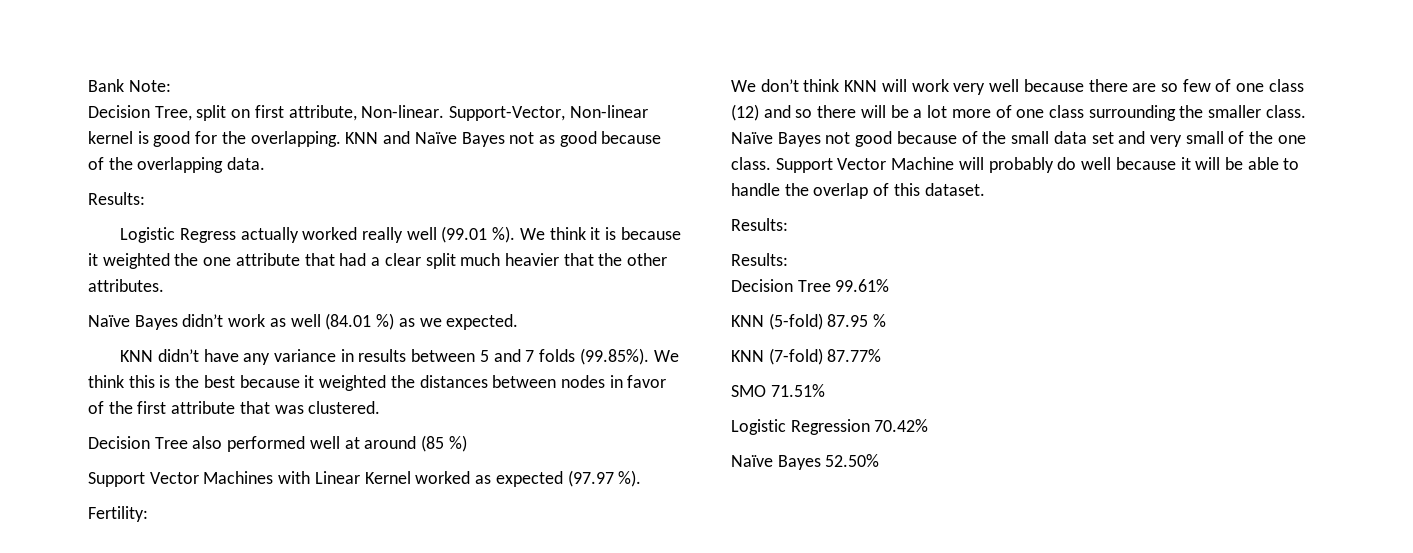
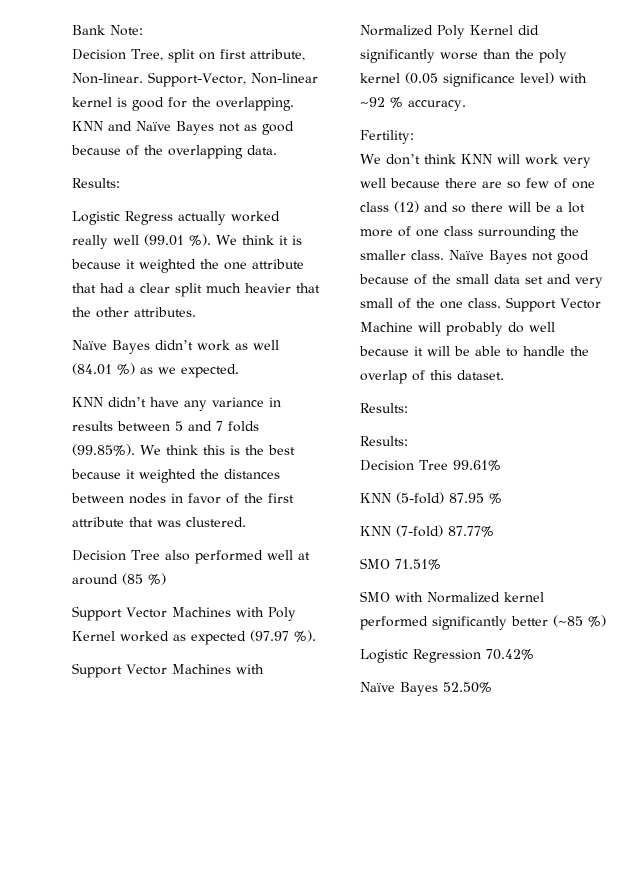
- Support Vector Machines with Linear Kernel worked as expected (97.97 %).
+ Support Vector Machines with Poly Kernel worked as expected (97.97 %).
+ Support Vector Machines with Normalized Poly Kernel did significantly worse than the poly kernel (0.05 significance level) with ~92 % accuracy.
+ SMO with Normalized kernel performed significantly better (~85 %)

